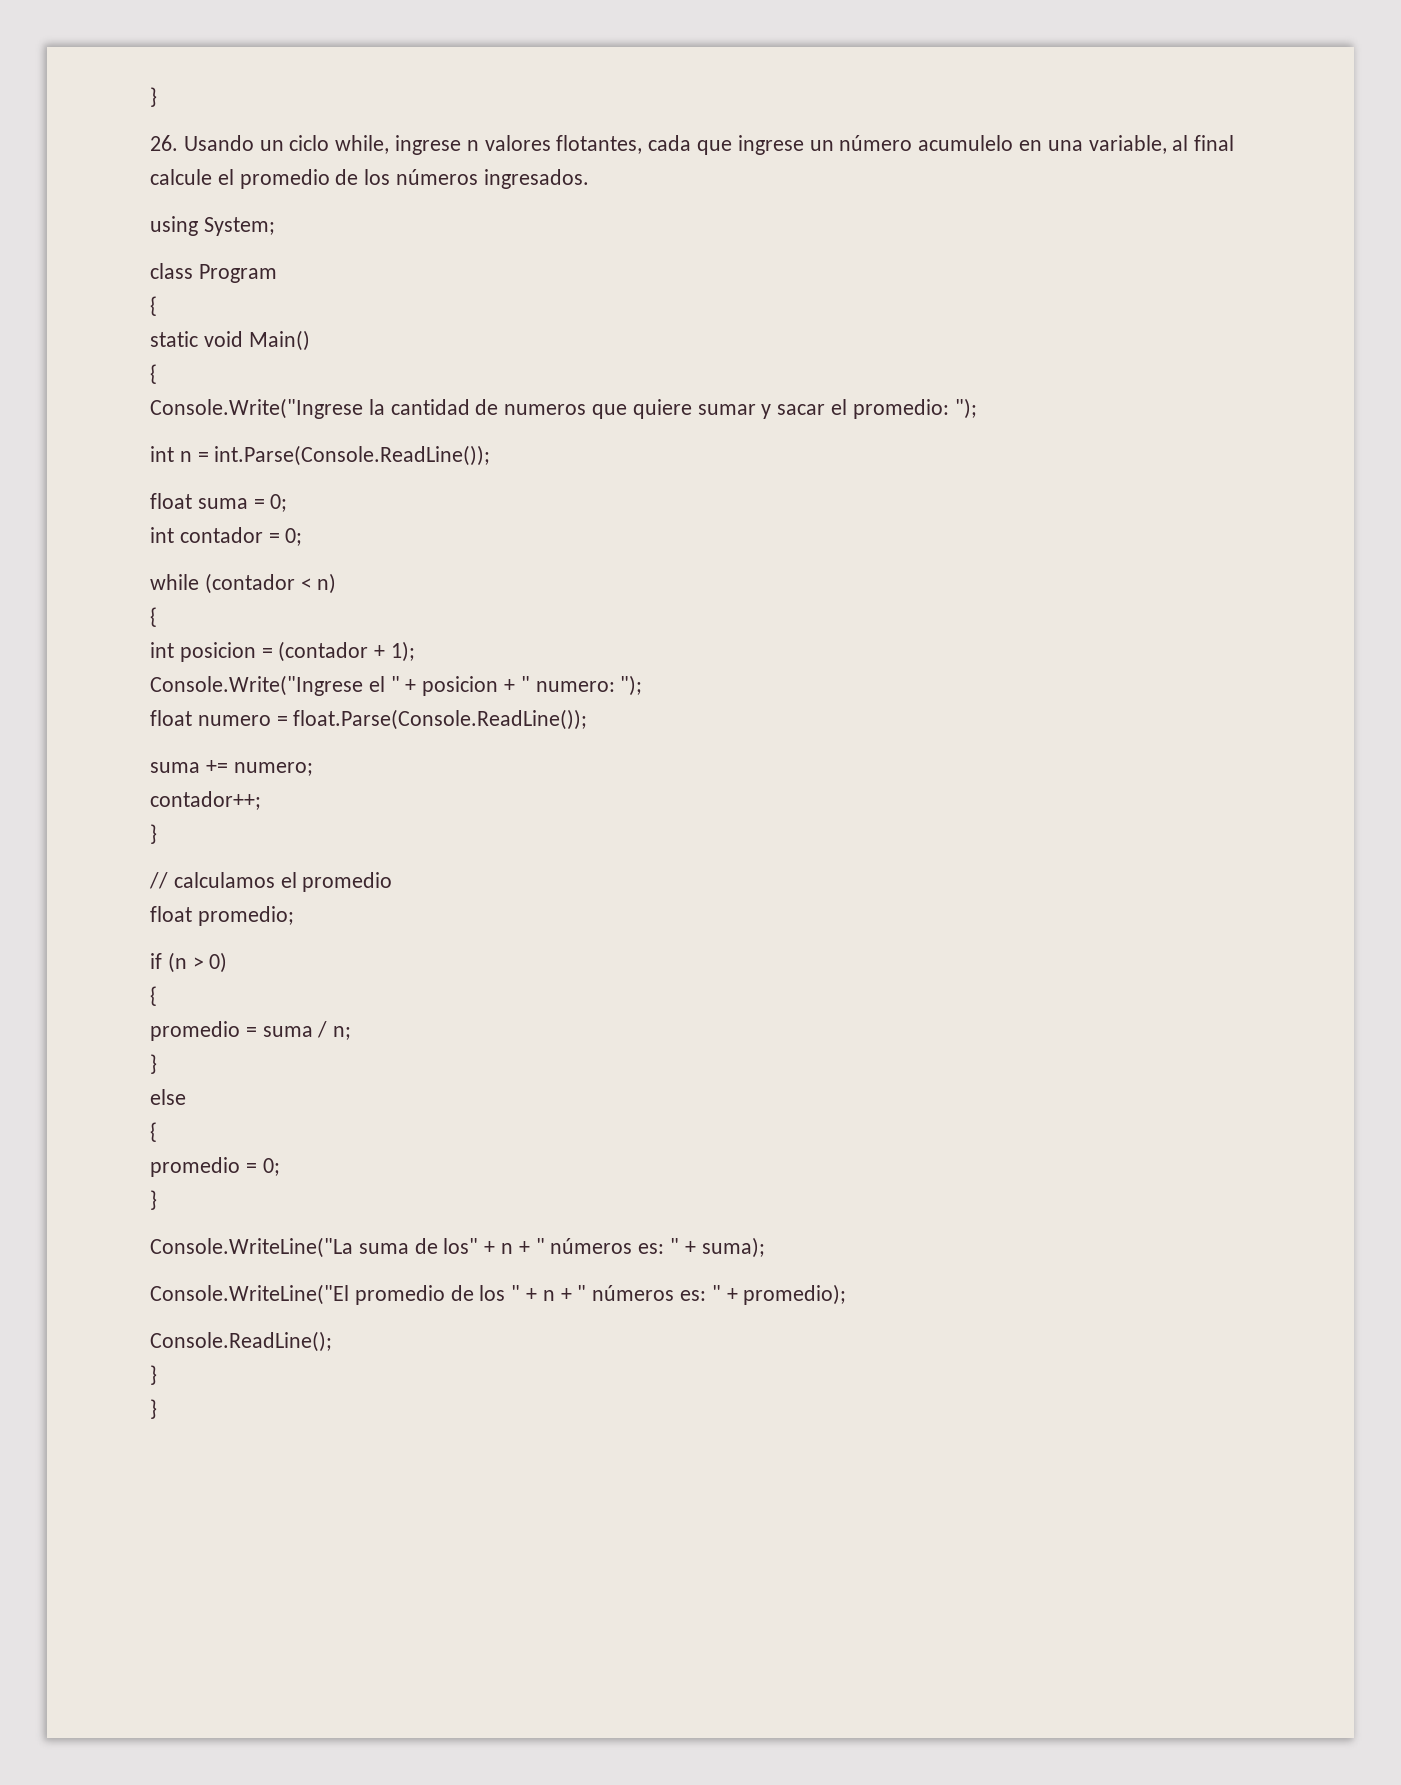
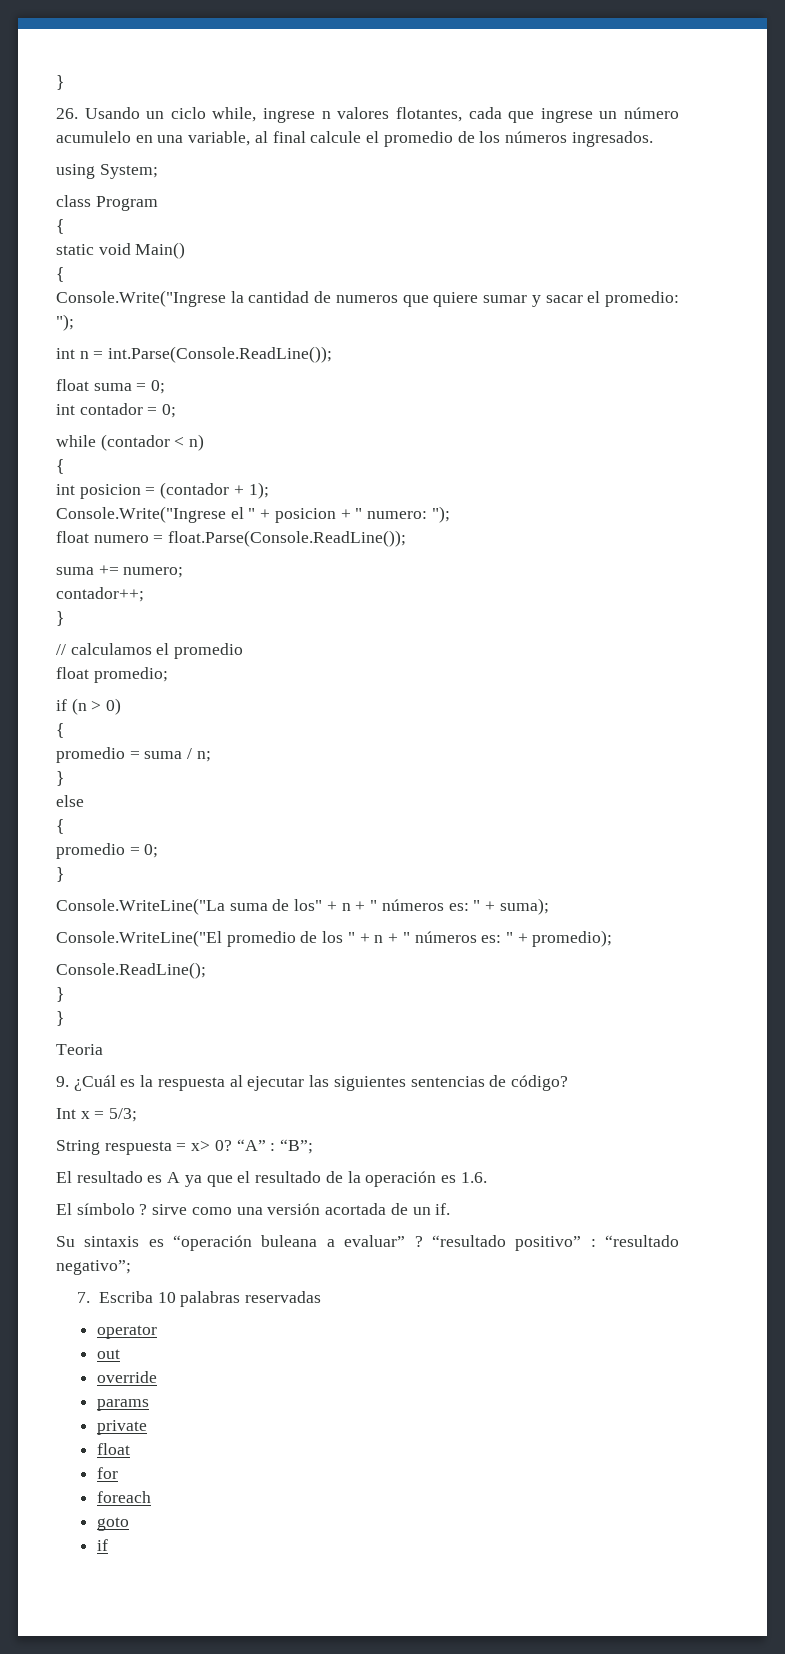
+ Teoria
+ 9. ¿Cuál es la respuesta al ejecutar las siguientes sentencias de código?
+ Int x = 5/3;
+ String respuesta = x> 0? “A” : “B”;
+ El resultado es A ya que el resultado de la operación es 1.6.
+ El símbolo ? sirve como una versión acortada de un if.
+ Su sintaxis es “operación buleana a evaluar” ? “resultado positivo” : “resultado negativo”;
+ 7. Escriba 10 palabras reservadas
+ operator
+ out
+ override
+ params
+ private
+ float
+ for
+ foreach
+ goto
+ if

